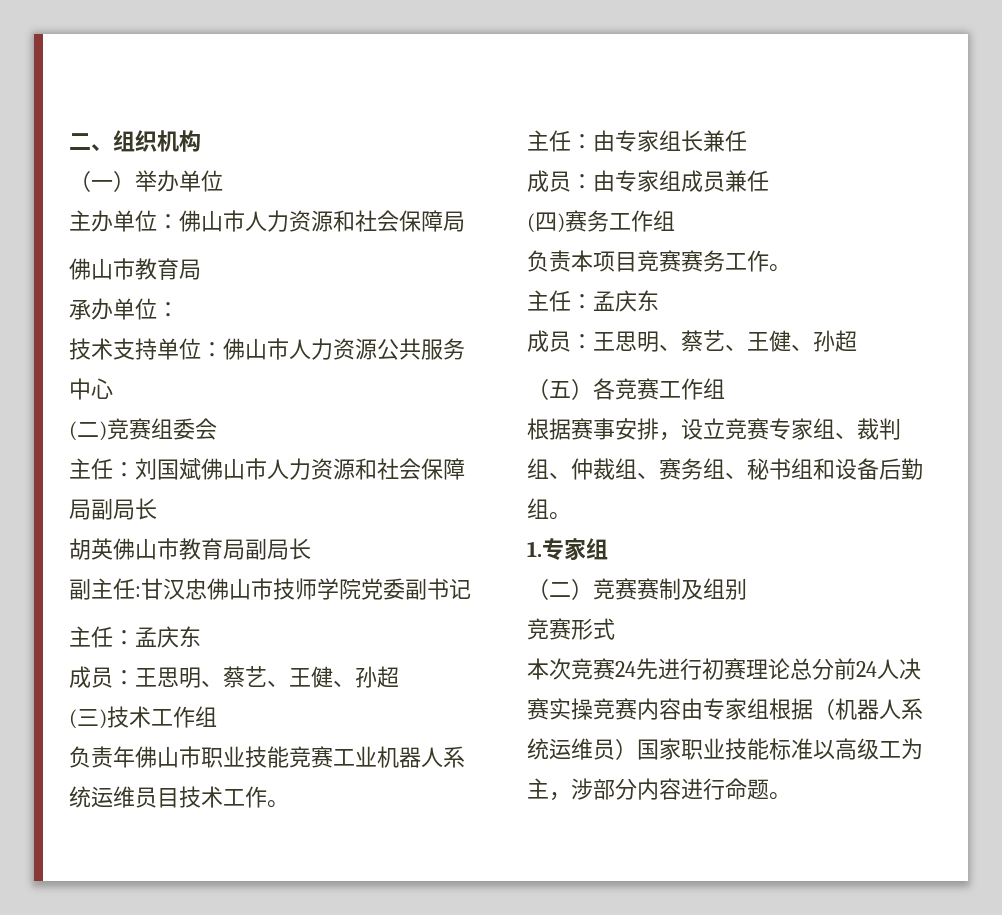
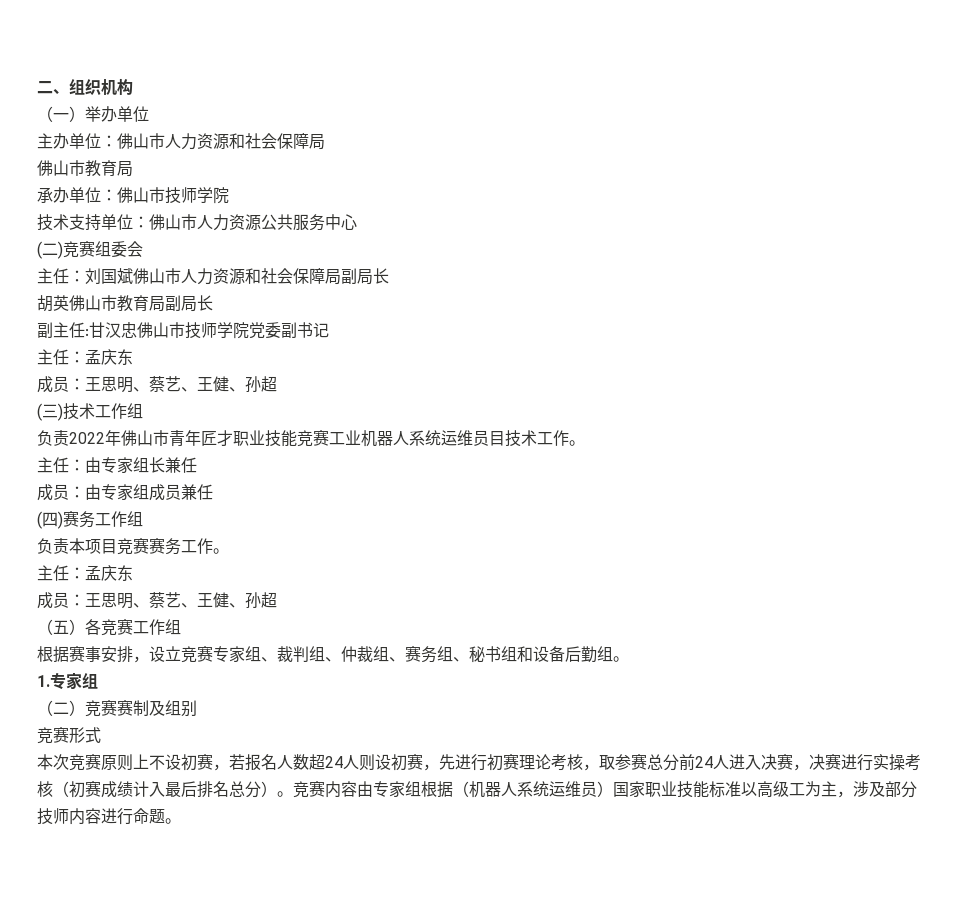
- 承办单位：
+ 承办单位：佛山市技师学院
- 负责年佛山市职业技能竞赛工业机器人系统运维员目技术工作。
+ 负责2022年佛山市青年匠才职业技能竞赛工业机器人系统运维员目技术工作。
- 本次竞赛24先进行初赛理论总分前24人决赛实操竞赛内容由专家组根据（机器人系统运维员）国家职业技能标准以高级工为主，涉部分内容进行命题。
+ 本次竞赛原则上不设初赛，若报名人数超24人则设初赛，先进行初赛理论考核，取参赛总分前24人进入决赛，决赛进行实操考核（初赛成绩计入最后排名总分）。竞赛内容由专家组根据（机器人系统运维员）国家职业技能标准以高级工为主，涉及部分技师内容进行命题。

